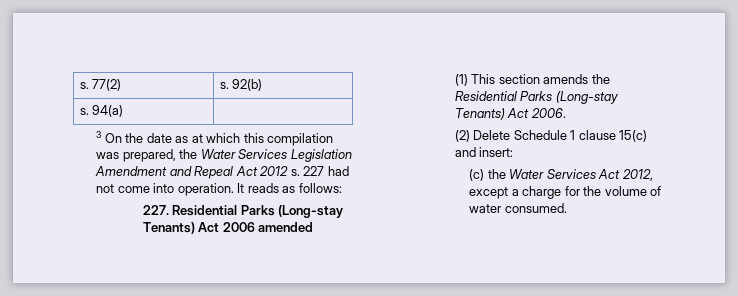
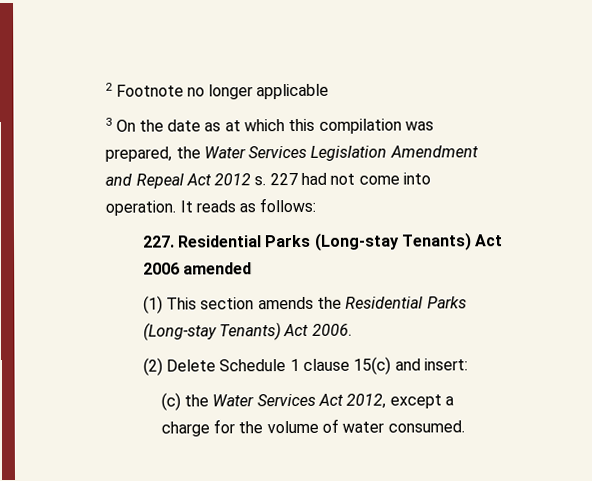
- s. 77(2) | s. 92(b)
- s. 94(a) |
+ 2 Footnote no longer applicable

